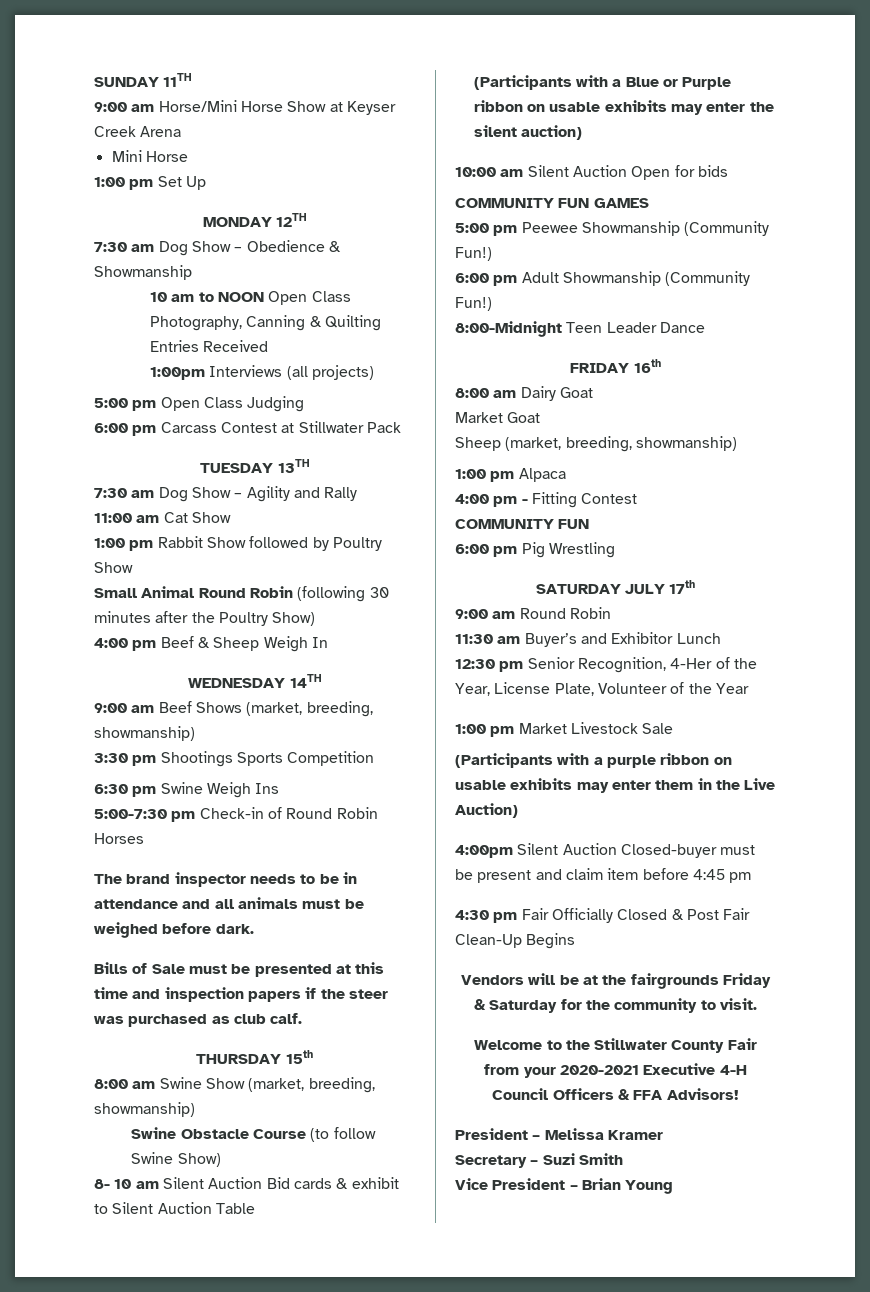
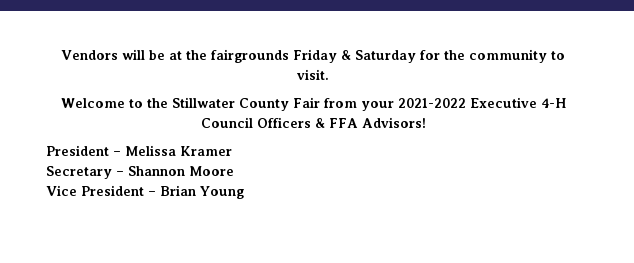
- SUNDAY 11TH
- 9:00 am Horse/Mini Horse Show at Keyser Creek Arena
- Mini Horse
- 1:00 pm Set Up
- MONDAY 12TH
- 7:30 am Dog Show – Obedience & Showmanship
- 10 am to NOON Open Class Photography, Canning & Quilting Entries Received
- 1:00pm Interviews (all projects)
- 5:00 pm Open Class Judging
- 6:00 pm Carcass Contest at Stillwater Pack
- TUESDAY 13TH
- 7:30 am Dog Show – Agility and Rally
- 11:00 am Cat Show
- 1:00 pm Rabbit Show followed by Poultry Show
- Small Animal Round Robin (following 30 minutes after the Poultry Show)
- 4:00 pm Beef & Sheep Weigh In
- WEDNESDAY 14TH
- 9:00 am Beef Shows (market, breeding, showmanship)
- 3:30 pm Shootings Sports Competition
- 6:30 pm Swine Weigh Ins
- 5:00-7:30 pm Check-in of Round Robin Horses
- The brand inspector needs to be in attendance and all animals must be weighed before dark.
- Bills of Sale must be presented at this time and inspection papers if the steer was purchased as club calf.
- THURSDAY 15th
- 8:00 am Swine Show (market, breeding, showmanship)
- Swine Obstacle Course (to follow Swine Show)
- 8- 10 am Silent Auction Bid cards & exhibit to Silent Auction Table
- (Participants with a Blue or Purple ribbon on usable exhibits may enter the silent auction)
- 10:00 am Silent Auction Open for bids
- COMMUNITY FUN GAMES
- 5:00 pm Peewee Showmanship (Community Fun!)
- 6:00 pm Adult Showmanship (Community Fun!)
- 8:00-Midnight Teen Leader Dance
- FRIDAY 16th
- 8:00 am Dairy Goat
- Market Goat
- Sheep (market, breeding, showmanship)
- 1:00 pm Alpaca
- 4:00 pm - Fitting Contest
- COMMUNITY FUN
- 6:00 pm Pig Wrestling
- SATURDAY JULY 17th
- 9:00 am Round Robin
- 11:30 am Buyer’s and Exhibitor Lunch
- 12:30 pm Senior Recognition, 4-Her of the Year, License Plate, Volunteer of the Year
- 1:00 pm Market Livestock Sale
- (Participants with a purple ribbon on usable exhibits may enter them in the Live Auction)
- 4:00pm Silent Auction Closed-buyer must be present and claim item before 4:45 pm
- 4:30 pm Fair Officially Closed & Post Fair Clean-Up Begins
- Welcome to the Stillwater County Fair from your 2020-2021 Executive 4-H Council Officers & FFA Advisors!
+ Welcome to the Stillwater County Fair from your 2021-2022 Executive 4-H Council Officers & FFA Advisors!
- Secretary – Suzi Smith
+ Secretary – Shannon Moore

